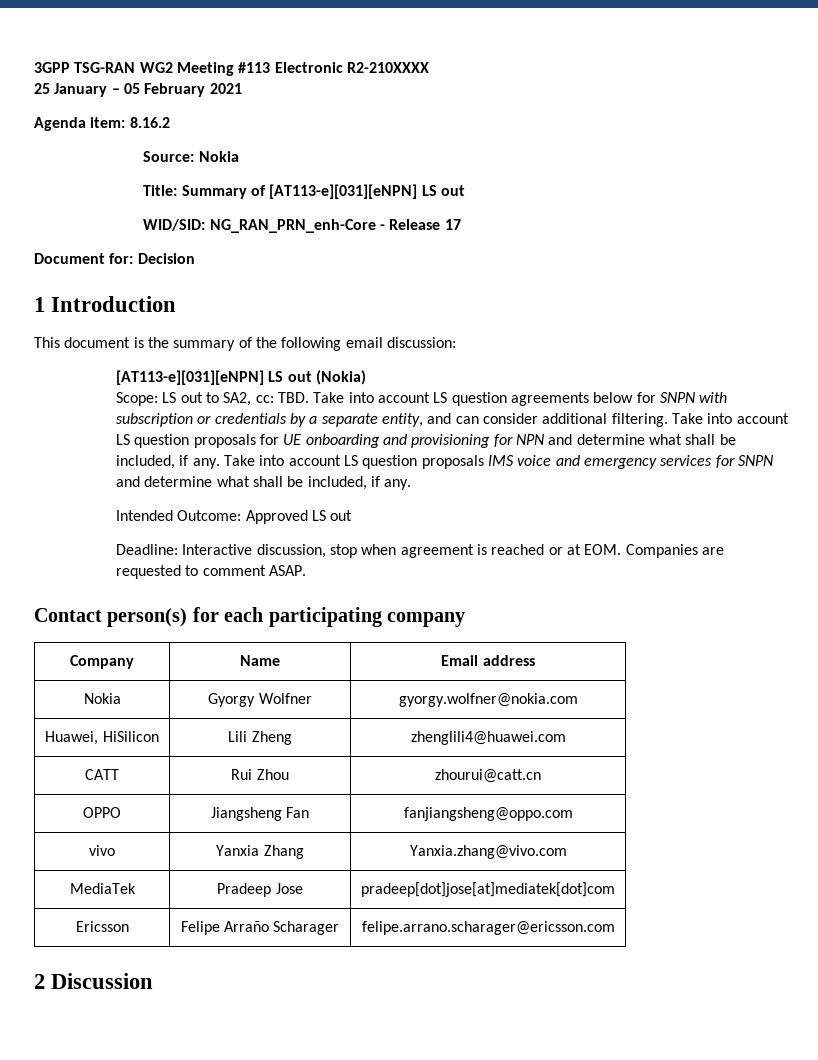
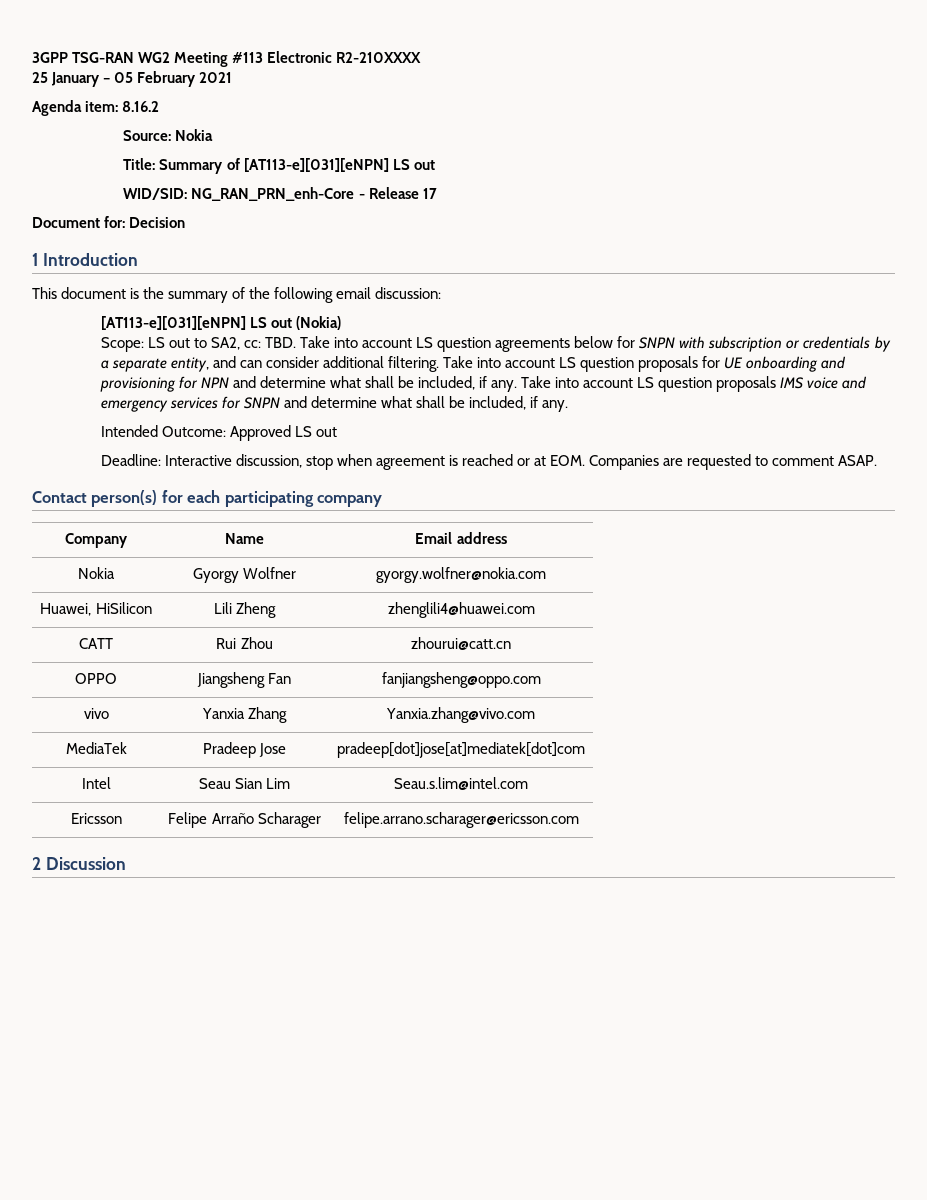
+ Intel | Seau Sian Lim | Seau.s.lim@intel.com

